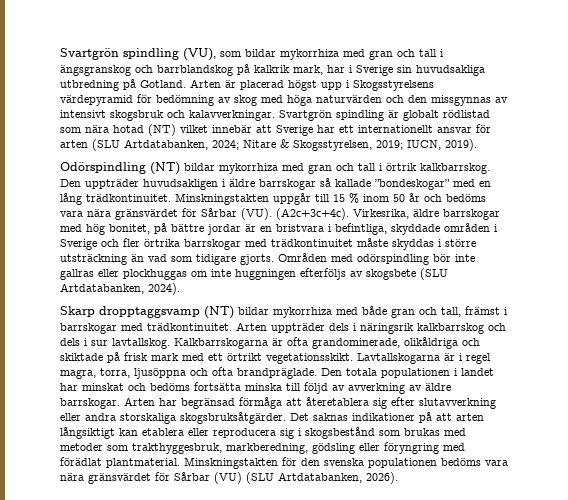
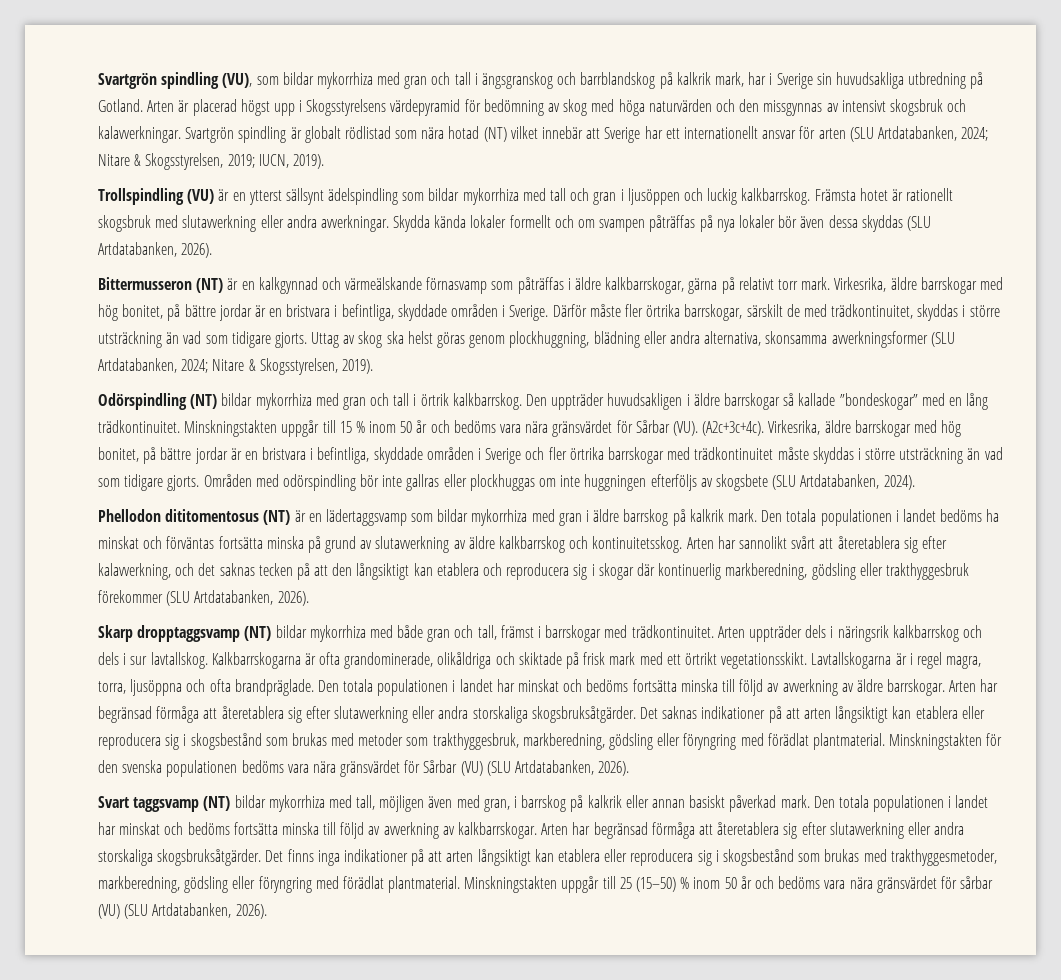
+ Trollspindling (VU) är en ytterst sällsynt ädelspindling som bildar mykorrhiza med tall och gran i ljusöppen och luckig kalkbarrskog. Främsta hotet är rationellt skogsbruk med slutavverkning eller andra avverkningar. Skydda kända lokaler formellt och om svampen påträffas på nya lokaler bör även dessa skyddas (SLU Artdatabanken, 2026).
+ Bittermusseron (NT) är en kalkgynnad och värmeälskande förnasvamp som påträffas i äldre kalkbarrskogar, gärna på relativt torr mark. Virkesrika, äldre barrskogar med hög bonitet, på bättre jordar är en bristvara i befintliga, skyddade områden i Sverige. Därför måste fler örtrika barrskogar, särskilt de med trädkontinuitet, skyddas i större utsträckning än vad som tidigare gjorts. Uttag av skog ska helst göras genom plockhuggning, blädning eller andra alternativa, skonsamma avverkningsformer (SLU Artdatabanken, 2024; Nitare & Skogsstyrelsen, 2019).
+ Phellodon dititomentosus (NT) är en lädertaggsvamp som bildar mykorrhiza med gran i äldre barrskog på kalkrik mark. Den totala populationen i landet bedöms ha minskat och förväntas fortsätta minska på grund av slutavverkning av äldre kalkbarrskog och kontinuitetsskog. Arten har sannolikt svårt att återetablera sig efter kalavverkning, och det saknas tecken på att den långsiktigt kan etablera och reproducera sig i skogar där kontinuerlig markberedning, gödsling eller trakthyggesbruk förekommer (SLU Artdatabanken, 2026).
+ Svart taggsvamp (NT) bildar mykorrhiza med tall, möjligen även med gran, i barrskog på kalkrik eller annan basiskt påverkad mark. Den totala populationen i landet har minskat och bedöms fortsätta minska till följd av avverkning av kalkbarrskogar. Arten har begränsad förmåga att återetablera sig efter slutavverkning eller andra storskaliga skogsbruksåtgärder. Det finns inga indikationer på att arten långsiktigt kan etablera eller reproducera sig i skogsbestånd som brukas med trakthyggesmetoder, markberedning, gödsling eller föryngring med förädlat plantmaterial. Minskningstakten uppgår till 25 (15–50) % inom 50 år och bedöms vara nära gränsvärdet för sårbar (VU) (SLU Artdatabanken, 2026).

